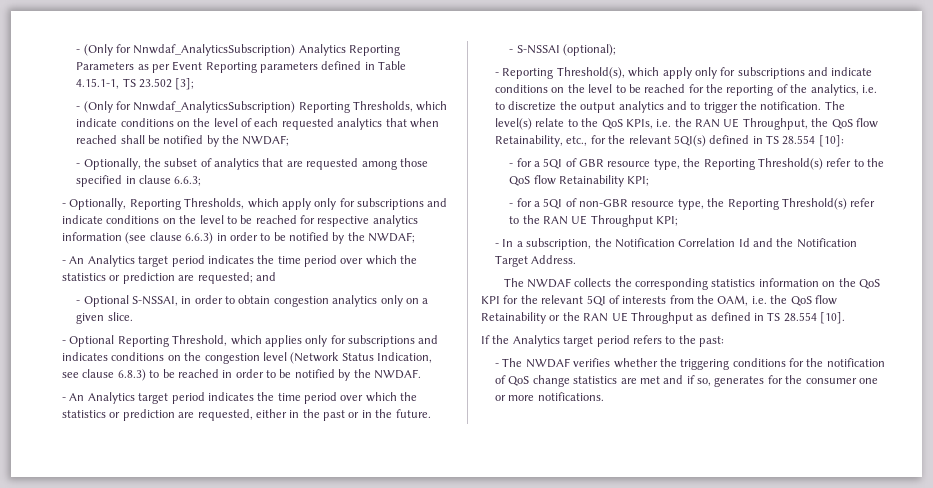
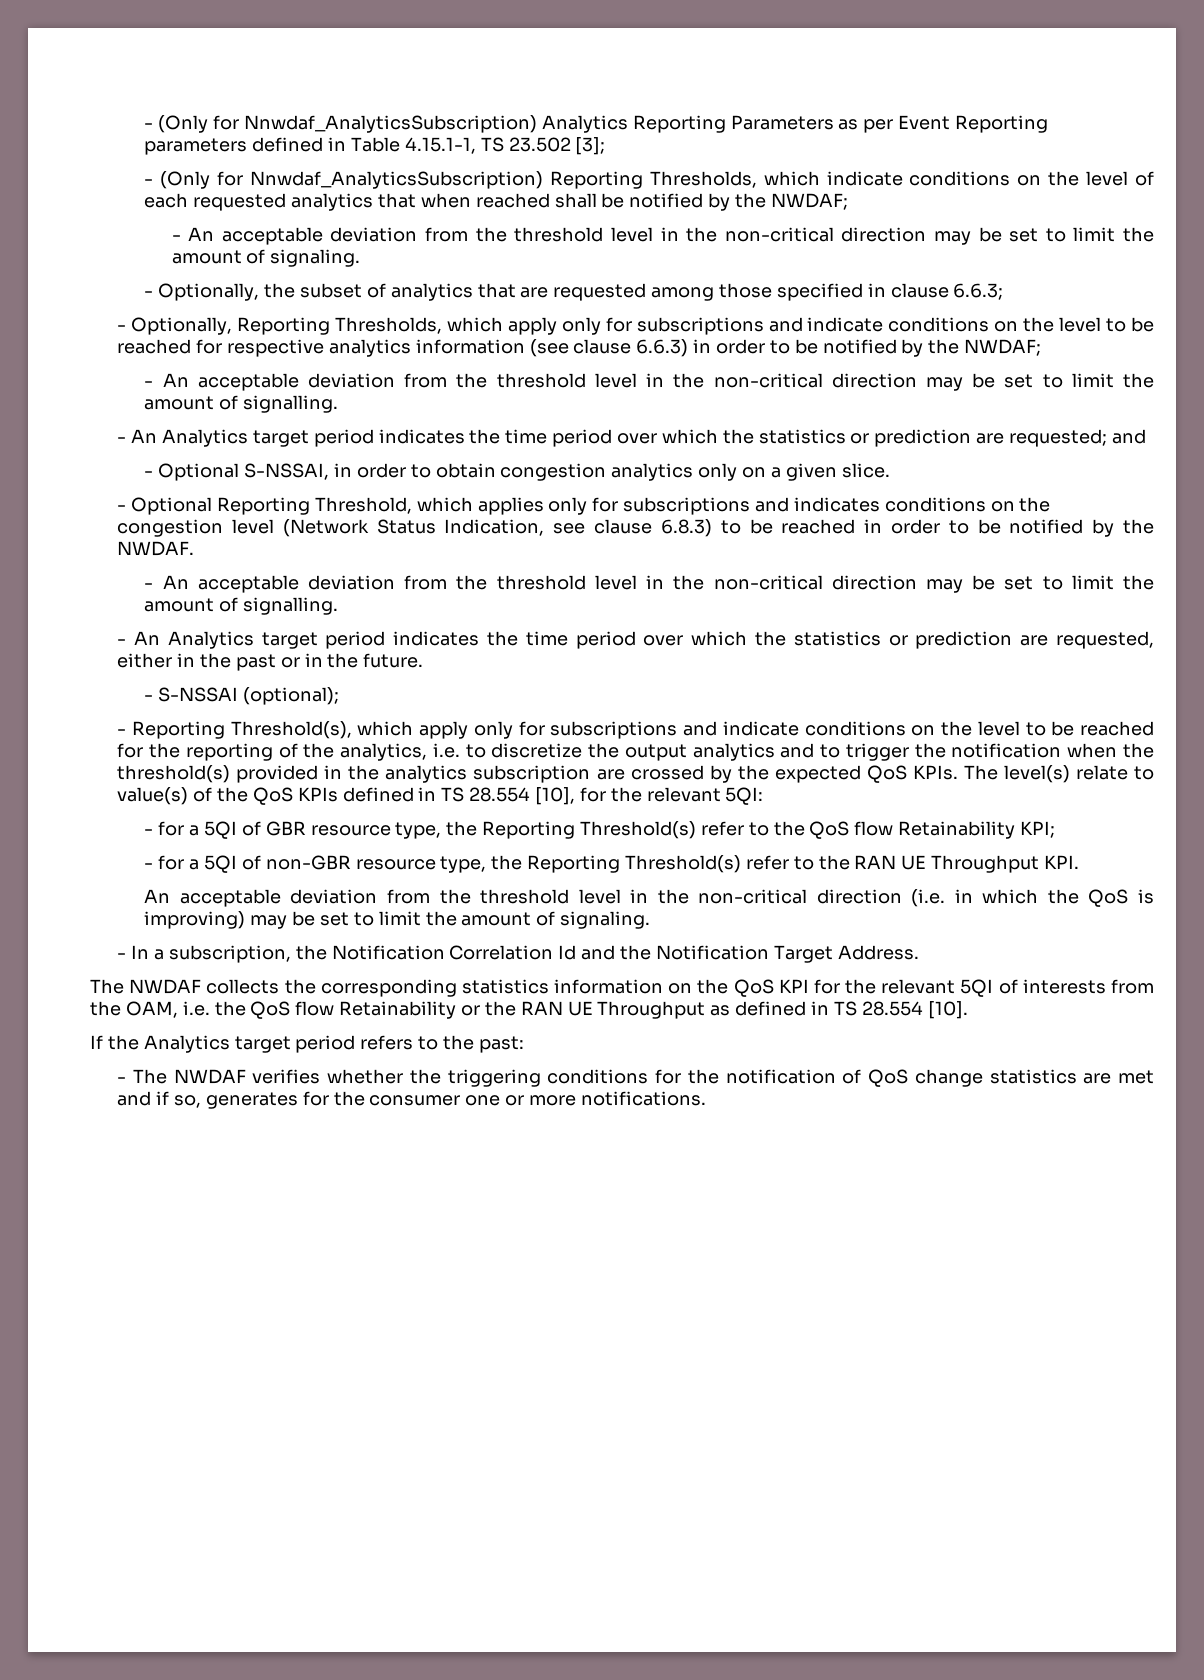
+ - An acceptable deviation from the threshold level in the non-critical direction may be set to limit the amount of signaling.
  - Optionally, Reporting Thresholds, which apply only for subscriptions and indicate conditions on the level to be reached for respective analytics information (see clause 6.6.3) in order to be notified by the NWDAF;
+ - An acceptable deviation from the threshold level in the non-critical direction may be set to limit the amount of signalling.
  - Optional Reporting Threshold, which applies only for subscriptions and indicates conditions on the congestion level (Network Status Indication, see clause 6.8.3) to be reached in order to be notified by the NWDAF.
+ - An acceptable deviation from the threshold level in the non-critical direction may be set to limit the amount of signalling.
- - Reporting Threshold(s), which apply only for subscriptions and indicate conditions on the level to be reached for the reporting of the analytics, i.e. to discretize the output analytics and to trigger the notification. The level(s) relate to the QoS KPIs, i.e. the RAN UE Throughput, the QoS flow Retainability, etc., for the relevant 5QI(s) defined in TS 28.554 [10]:
+ - Reporting Threshold(s), which apply only for subscriptions and indicate conditions on the level to be reached for the reporting of the analytics, i.e. to discretize the output analytics and to trigger the notification when the threshold(s) provided in the analytics subscription are crossed by the expected QoS KPIs. The level(s) relate to value(s) of the QoS KPIs defined in TS 28.554 [10], for the relevant 5QI:
- - for a 5QI of non-GBR resource type, the Reporting Threshold(s) refer to the RAN UE Throughput KPI;
+ - for a 5QI of non-GBR resource type, the Reporting Threshold(s) refer to the RAN UE Throughput KPI.
+ An acceptable deviation from the threshold level in the non-critical direction (i.e. in which the QoS is improving) may be set to limit the amount of signaling.

